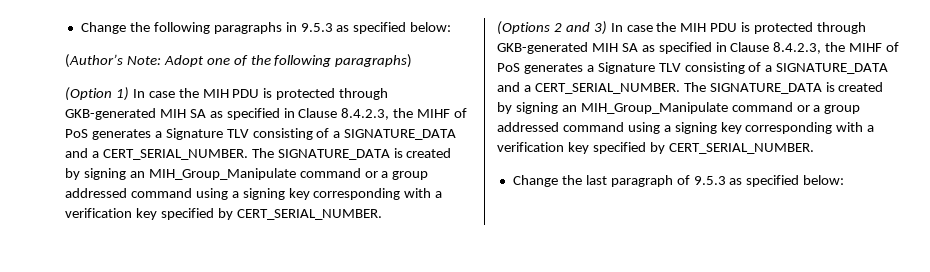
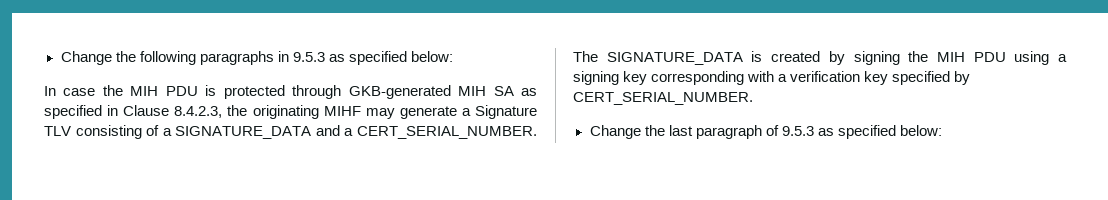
- (Author’s Note: Adopt one of the following paragraphs)
- (Option 1) In case the MIH PDU is protected through GKB-generated MIH SA as specified in Clause 8.4.2.3, the MIHF of PoS generates a Signature TLV consisting of a SIGNATURE_DATA and a CERT_SERIAL_NUMBER. The SIGNATURE_DATA is created by signing an MIH_Group_Manipulate command or a group addressed command using a signing key corresponding with a verification key specified by CERT_SERIAL_NUMBER.
- (Options 2 and 3) In case the MIH PDU is protected through GKB-generated MIH SA as specified in Clause 8.4.2.3, the MIHF of PoS generates a Signature TLV consisting of a SIGNATURE_DATA and a CERT_SERIAL_NUMBER. The SIGNATURE_DATA is created by signing an MIH_Group_Manipulate command or a group addressed command using a signing key corresponding with a verification key specified by CERT_SERIAL_NUMBER.
+ In case the MIH PDU is protected through GKB-generated MIH SA as specified in Clause 8.4.2.3, the originating MIHF may generate a Signature TLV consisting of a SIGNATURE_DATA and a CERT_SERIAL_NUMBER. The SIGNATURE_DATA is created by signing the MIH PDU using a signing key corresponding with a verification key specified by CERT_SERIAL_NUMBER.

